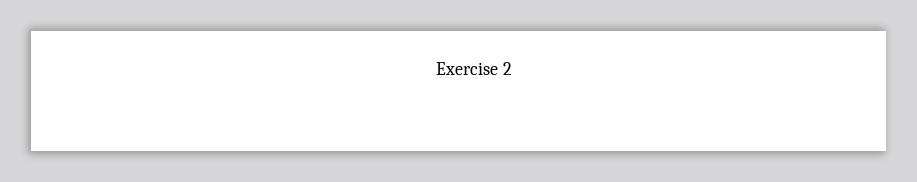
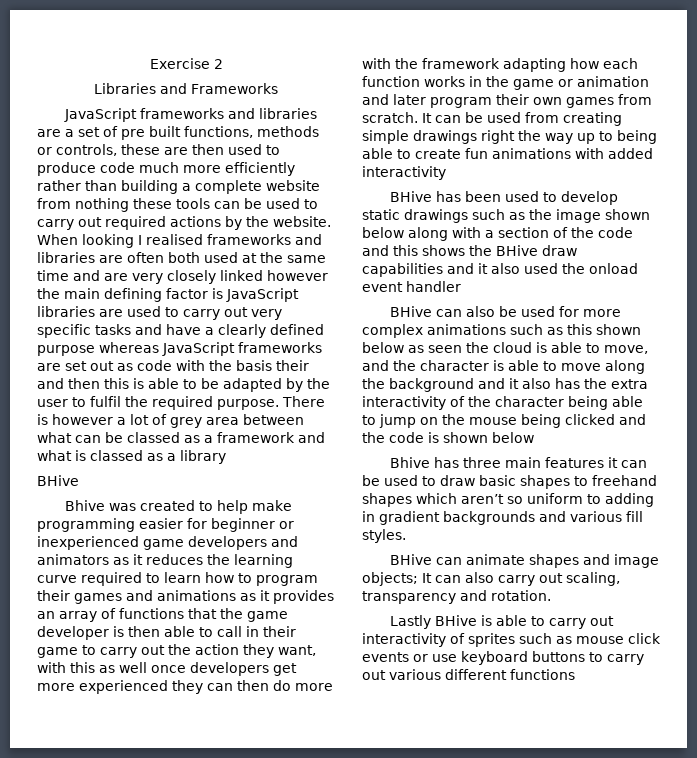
+ Libraries and Frameworks
+ JavaScript frameworks and libraries are a set of pre built functions, methods or controls, these are then used to produce code much more efficiently rather than building a complete website from nothing these tools can be used to carry out required actions by the website. When looking I realised frameworks and libraries are often both used at the same time and are very closely linked however the main defining factor is JavaScript libraries are used to carry out very specific tasks and have a clearly defined purpose whereas JavaScript frameworks are set out as code with the basis their and then this is able to be adapted by the user to fulfil the required purpose. There is however a lot of grey area between what can be classed as a framework and what is classed as a library
+ BHive
+ Bhive was created to help make programming easier for beginner or inexperienced game developers and animators as it reduces the learning curve required to learn how to program their games and animations as it provides an array of functions that the game developer is then able to call in their game to carry out the action they want, with this as well once developers get more experienced they can then do more with the framework adapting how each function works in the game or animation and later program their own games from scratch. It can be used from creating simple drawings right the way up to being able to create fun animations with added interactivity
+ BHive has been used to develop static drawings such as the image shown below along with a section of the code and this shows the BHive draw capabilities and it also used the onload event handler
+ BHive can also be used for more complex animations such as this shown below as seen the cloud is able to move, and the character is able to move along the background and it also has the extra interactivity of the character being able to jump on the mouse being clicked and the code is shown below
+ Bhive has three main features it can be used to draw basic shapes to freehand shapes which aren’t so uniform to adding in gradient backgrounds and various fill styles.
+ BHive can animate shapes and image objects; It can also carry out scaling, transparency and rotation.
+ Lastly BHive is able to carry out interactivity of sprites such as mouse click events or use keyboard buttons to carry out various different functions

